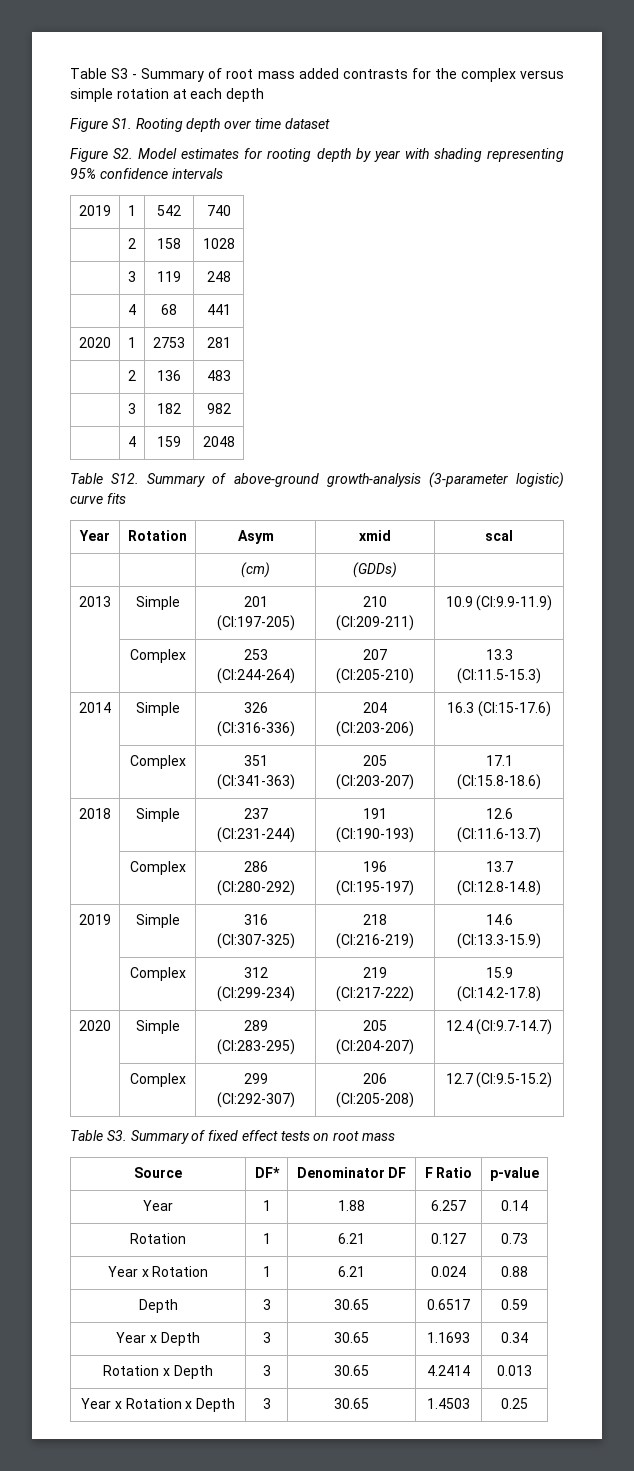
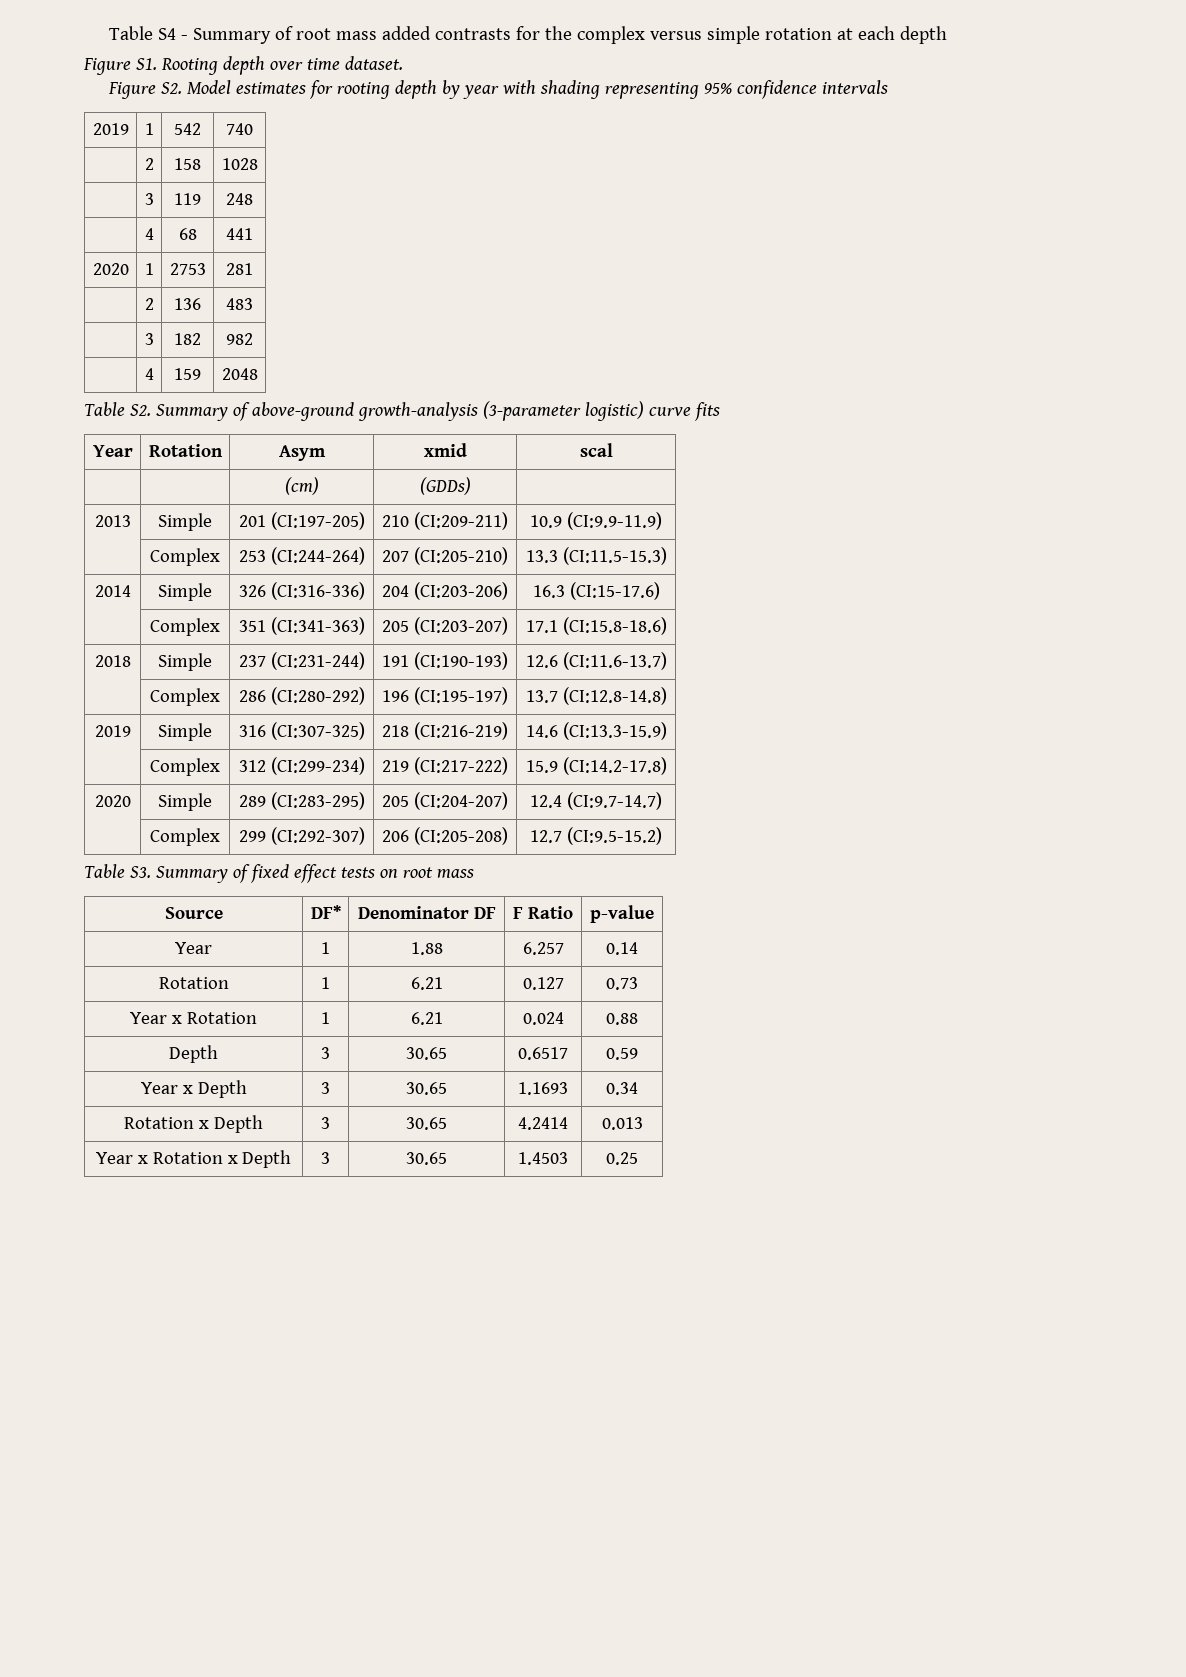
- Table S3 - Summary of root mass added contrasts for the complex versus simple rotation at each depth
+ Table S4 - Summary of root mass added contrasts for the complex versus simple rotation at each depth
- Figure S1. Rooting depth over time dataset
+ Figure S1. Rooting depth over time dataset.
- Table S12. Summary of above-ground growth-analysis (3-parameter logistic) curve fits
+ Table S2. Summary of above-ground growth-analysis (3-parameter logistic) curve fits

